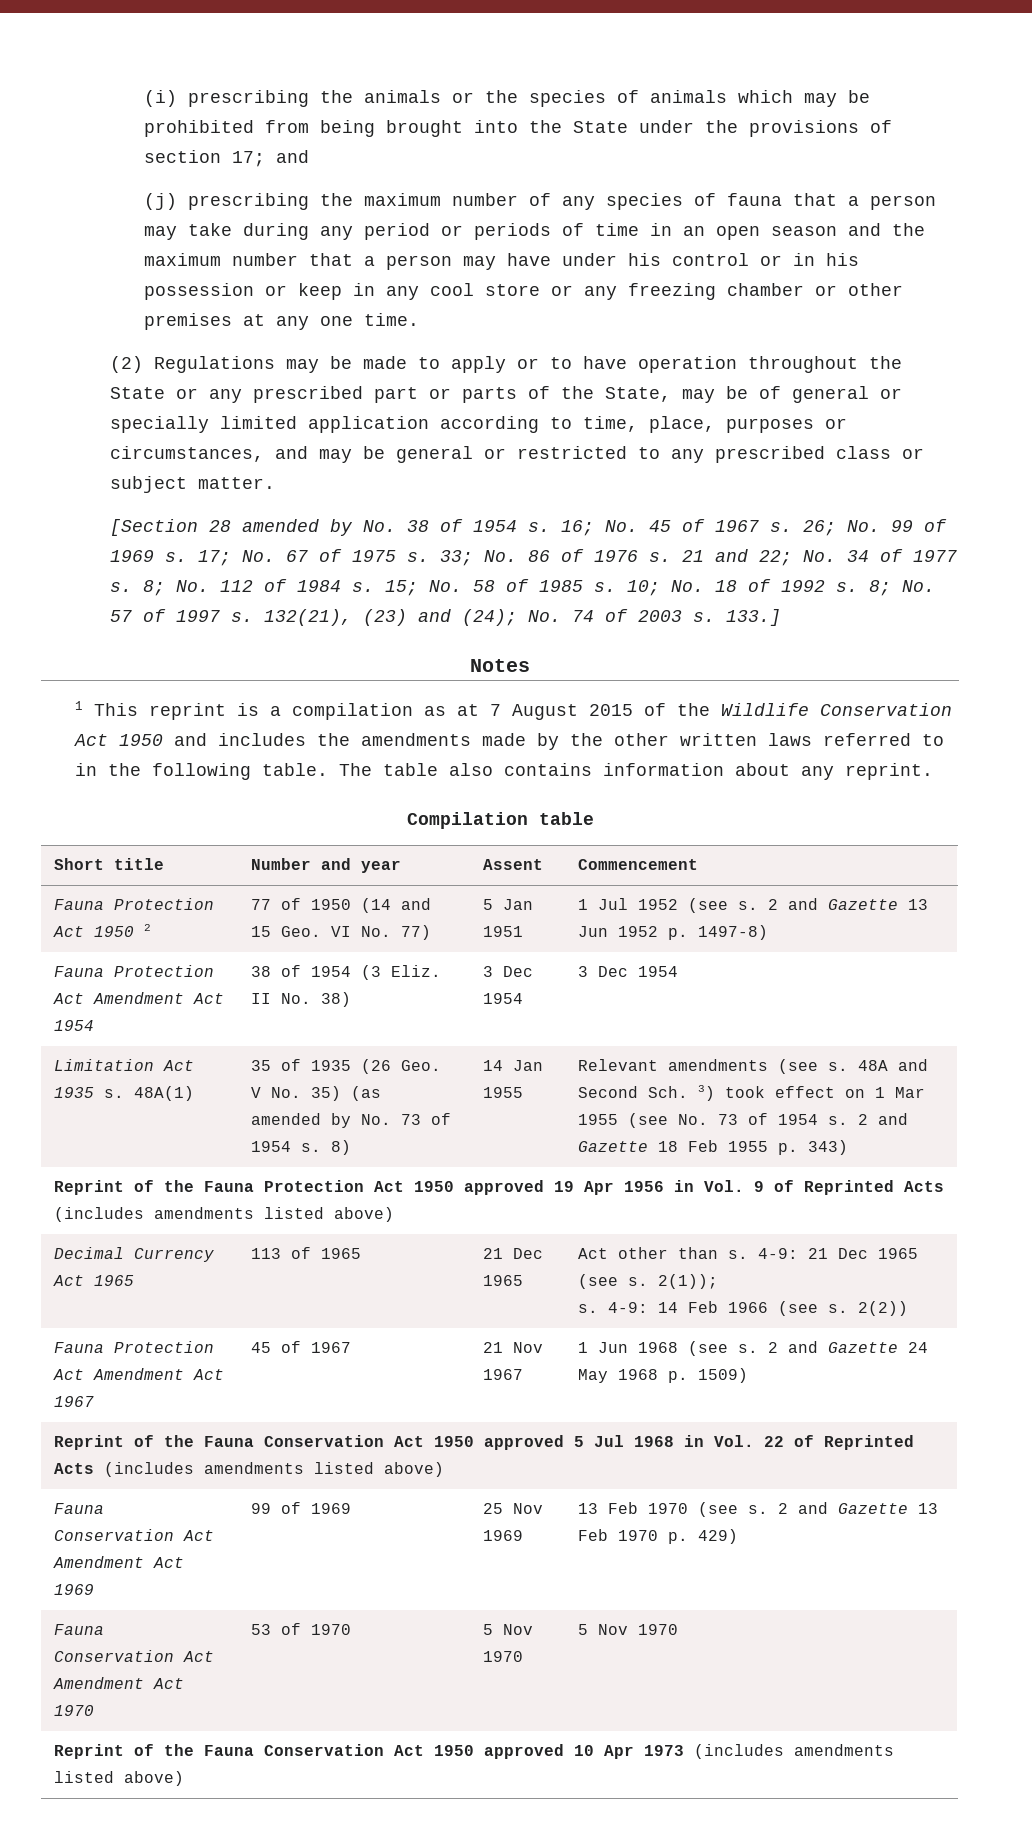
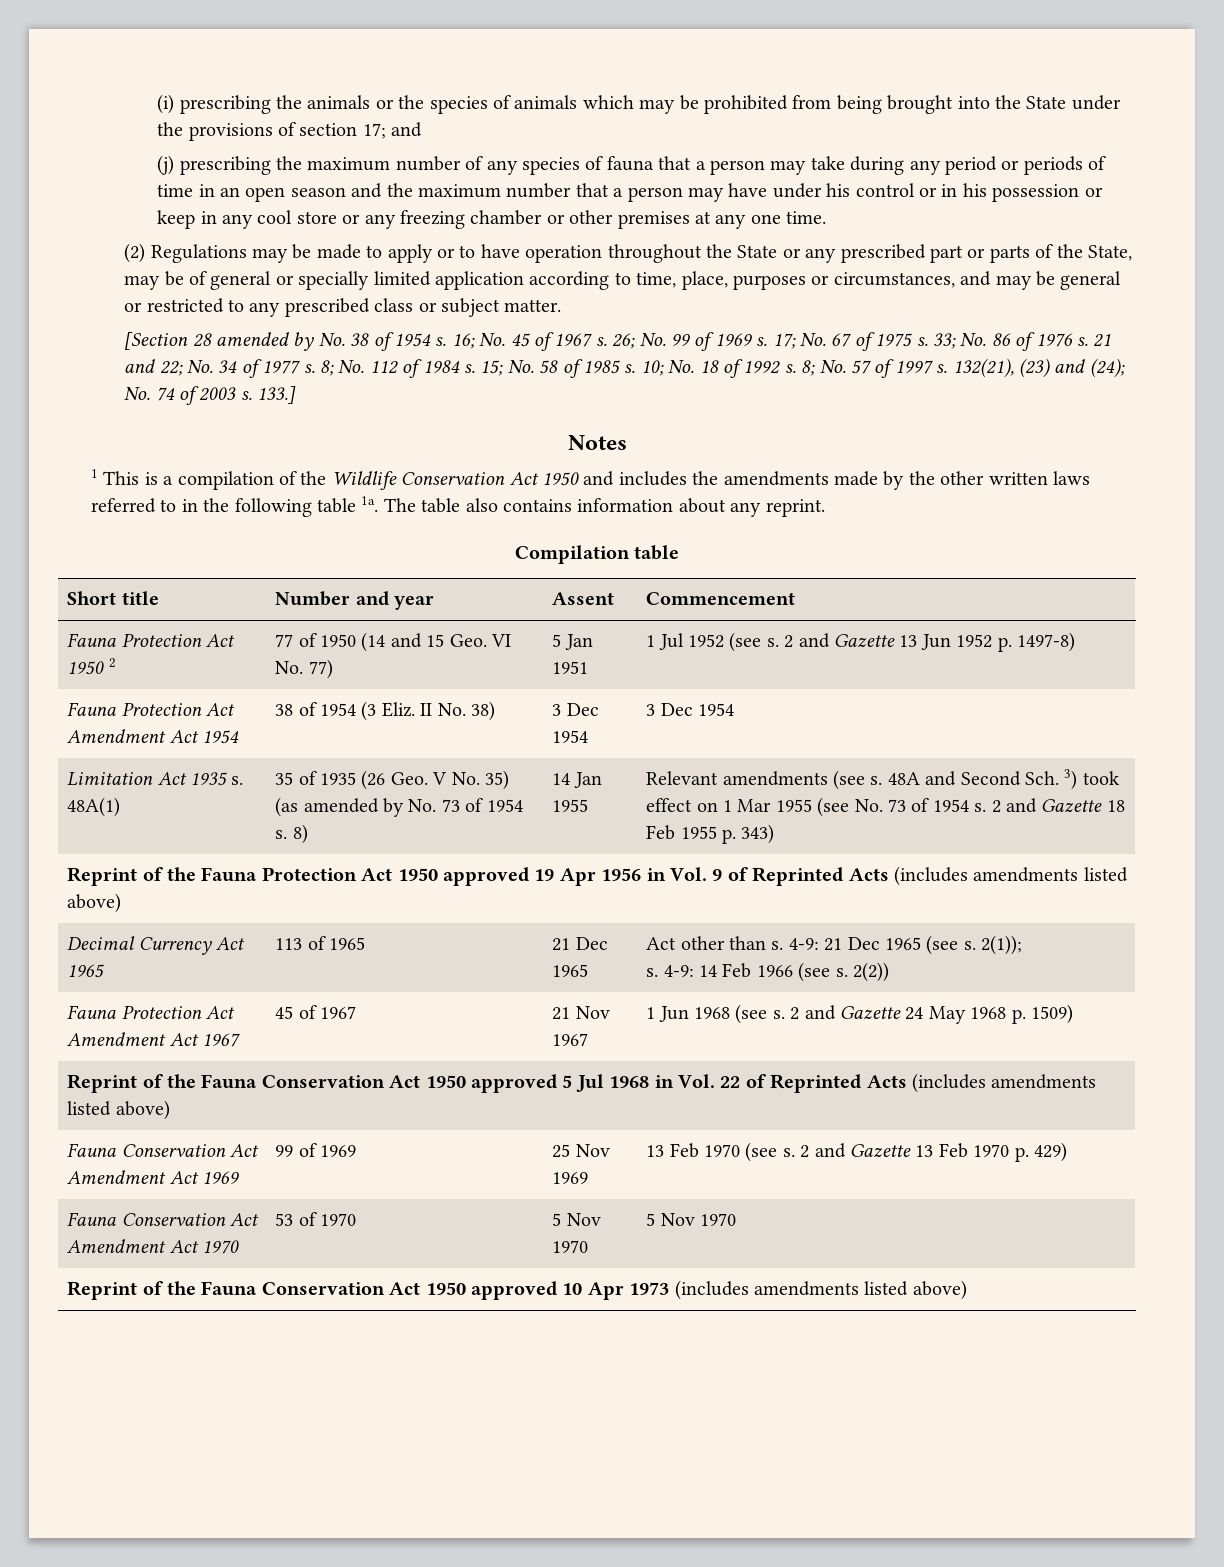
- 1 This reprint is a compilation as at 7 August 2015 of the Wildlife Conservation Act 1950 and includes the amendments made by the other written laws referred to in the following table.
+ 1 This is a compilation of the Wildlife Conservation Act 1950 and includes the amendments made by the other written laws referred to in the following table 1a.

